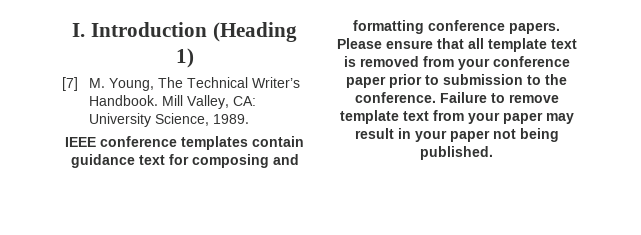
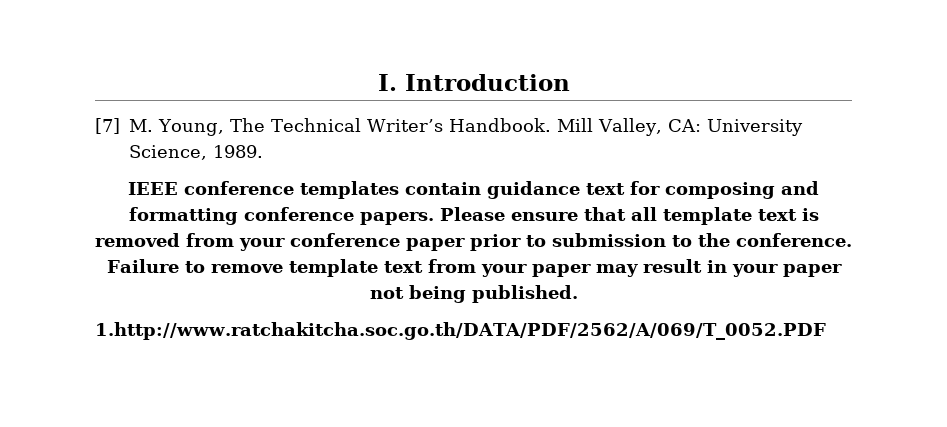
- I. Introduction (Heading 1)
+ I. Introduction
+ 1.http://www.ratchakitcha.soc.go.th/DATA/PDF/2562/A/069/T_0052.PDF

